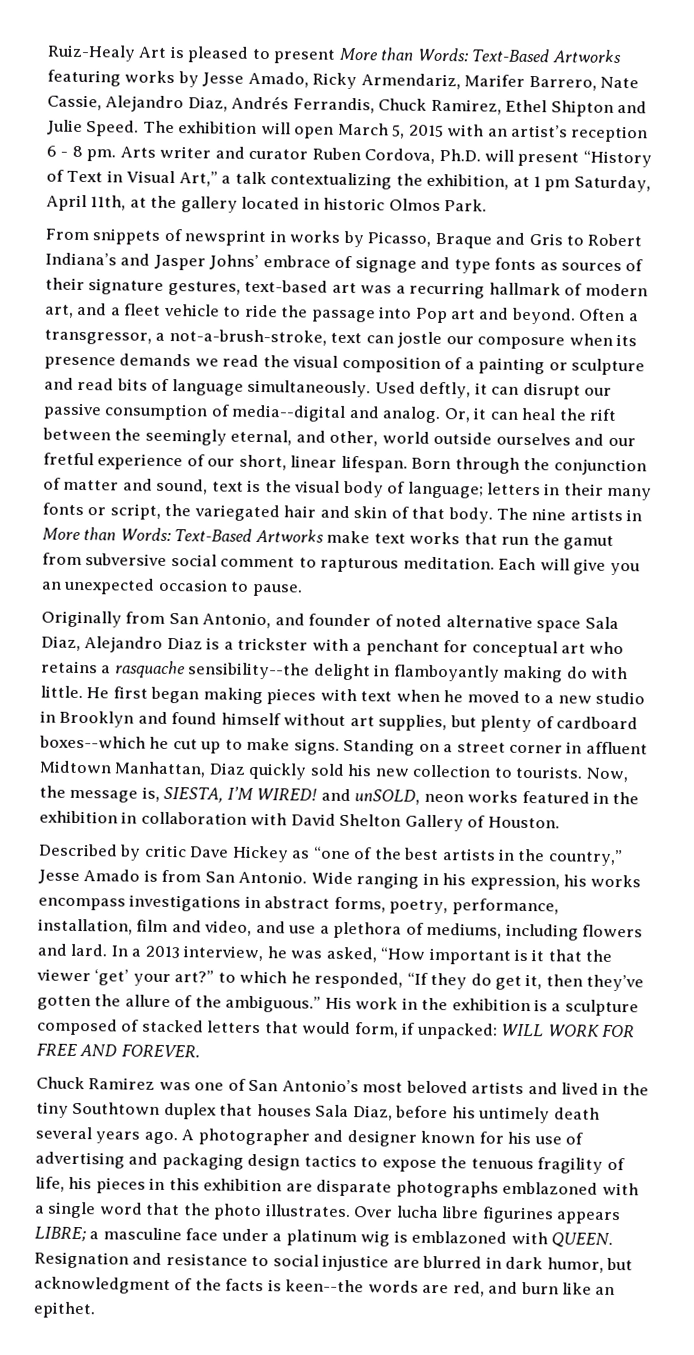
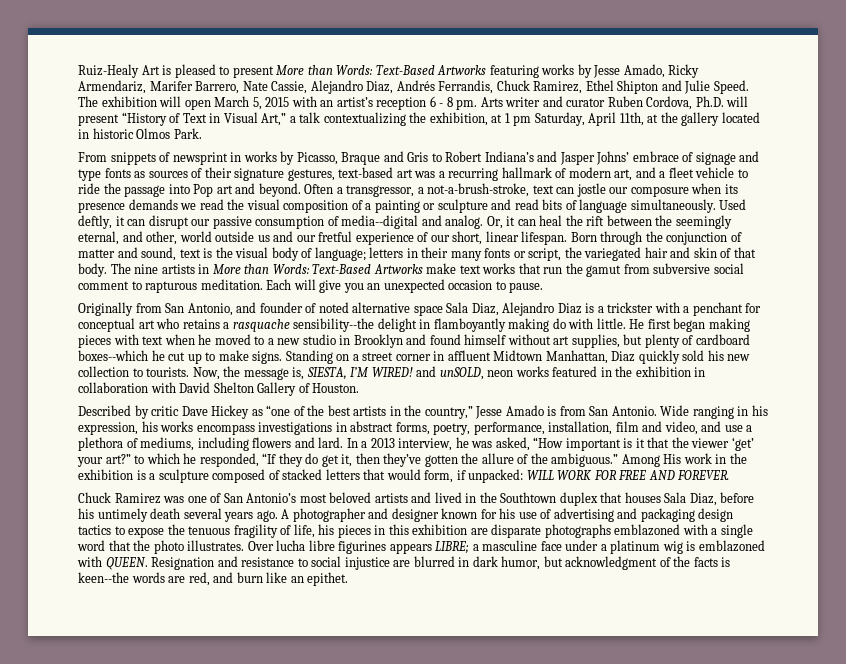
- Or, it can heal the rift between the seemingly eternal, and other, world outside ourselves and our fretful experience of our short, linear lifespan.
+ Or, it can heal the rift between the seemingly eternal, and other, world outside us and our fretful experience of our short, linear lifespan.
- His work in the exhibition is a sculpture composed of stacked letters that would form, if unpacked: WILL WORK FOR FREE AND FOREVER.
+ Among His work in the exhibition is a sculpture composed of stacked letters that would form, if unpacked: WILL WORK FOR FREE AND FOREVER.
- Chuck Ramirez was one of San Antonio’s most beloved artists and lived in the tiny Southtown duplex that houses Sala Diaz, before his untimely death several years ago.
+ Chuck Ramirez was one of San Antonio’s most beloved artists and lived in the Southtown duplex that houses Sala Diaz, before his untimely death several years ago.

